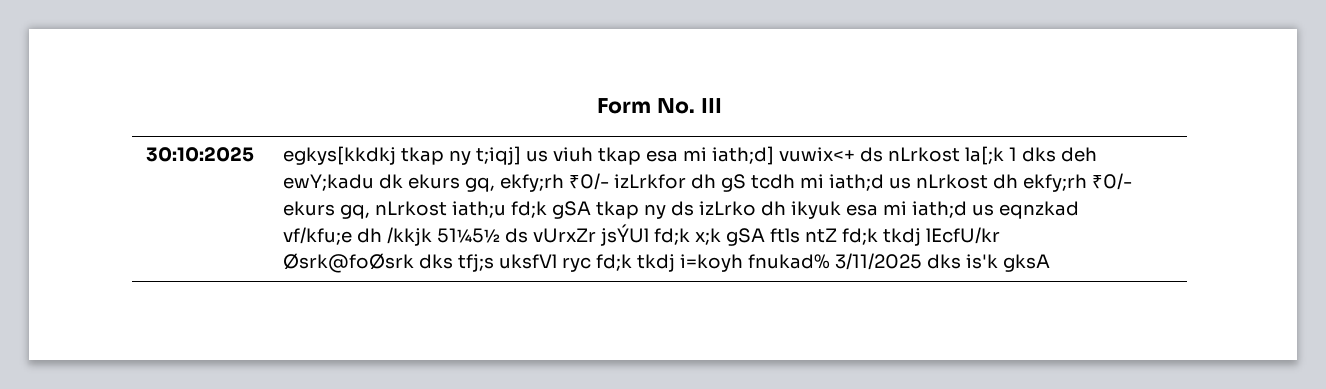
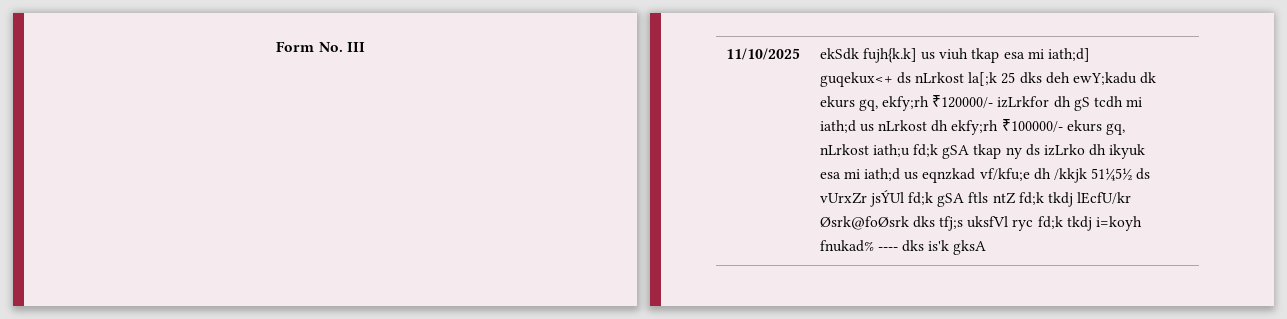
- 30:10:2025 | egkys[kkdkj tkap ny t;iqj] us viuh tkap esa mi iath;d] vuwix<+ ds nLrkost la[;k 1 dks deh ewY;kadu dk ekurs gq, ekfy;rh ₹0/- izLrkfor dh gS tcdh mi iath;d us nLrkost dh ekfy;rh ₹0/- ekurs gq, nLrkost iath;u fd;k gSA tkap ny ds izLrko dh ikyuk esa mi iath;d us eqnzkad vf/kfu;e dh /kkjk 51¼5½ ds vUrxZr jsÝUl fd;k x;k gSA ftls ntZ fd;k tkdj lEcfU/kr Øsrk@foØsrk dks tfj;s uksfVl ryc fd;k tkdj i=koyh fnukad% 3/11/2025 dks is'k gksA
+ 11/10/2025 | ekSdk fujh{k.k] us viuh tkap esa mi iath;d] guqekux<+ ds nLrkost la[;k 25 dks deh ewY;kadu dk ekurs gq, ekfy;rh ₹120000/- izLrkfor dh gS tcdh mi iath;d us nLrkost dh ekfy;rh ₹100000/- ekurs gq, nLrkost iath;u fd;k gSA tkap ny ds izLrko dh ikyuk esa mi iath;d us eqnzkad vf/kfu;e dh /kkjk 51¼5½ ds vUrxZr jsÝUl fd;k gSA ftls ntZ fd;k tkdj lEcfU/kr Øsrk@foØsrk dks tfj;s uksfVl ryc fd;k tkdj i=koyh fnukad% ---- dks is'k gksA

